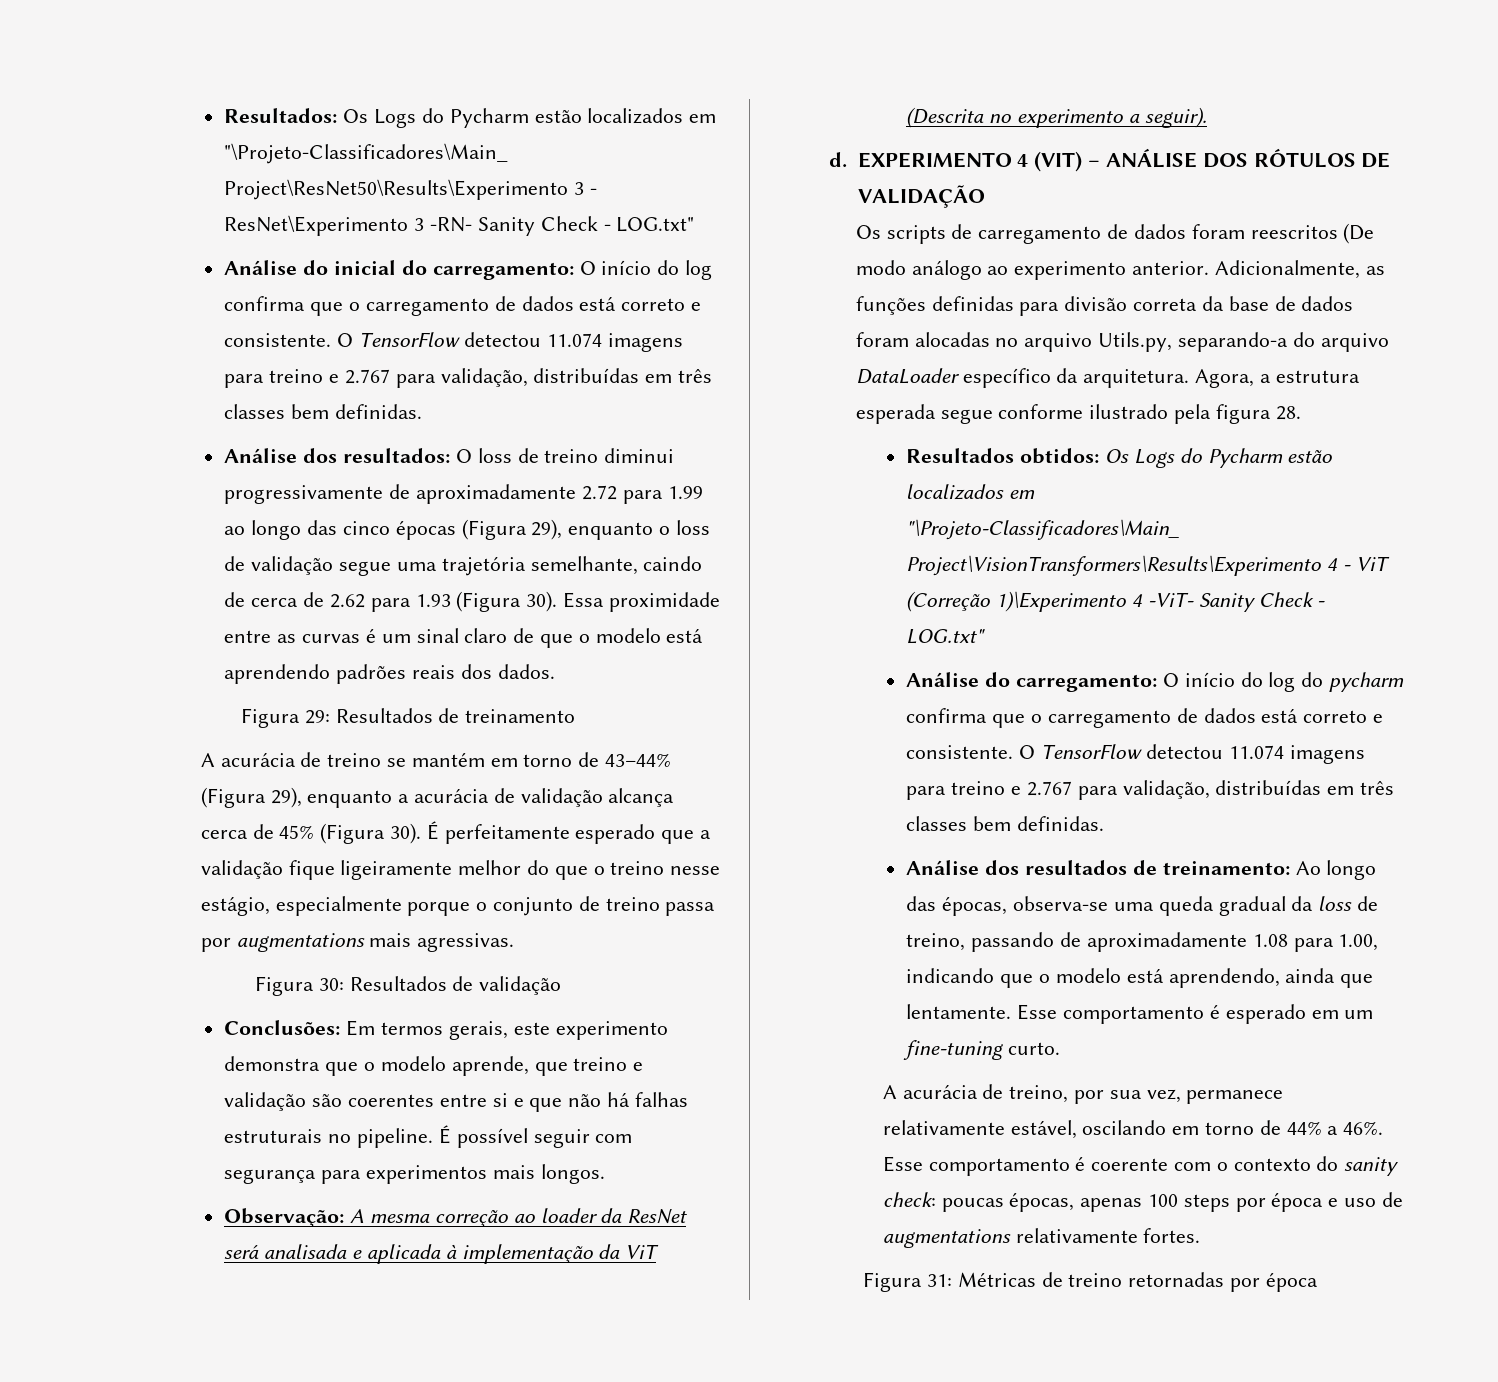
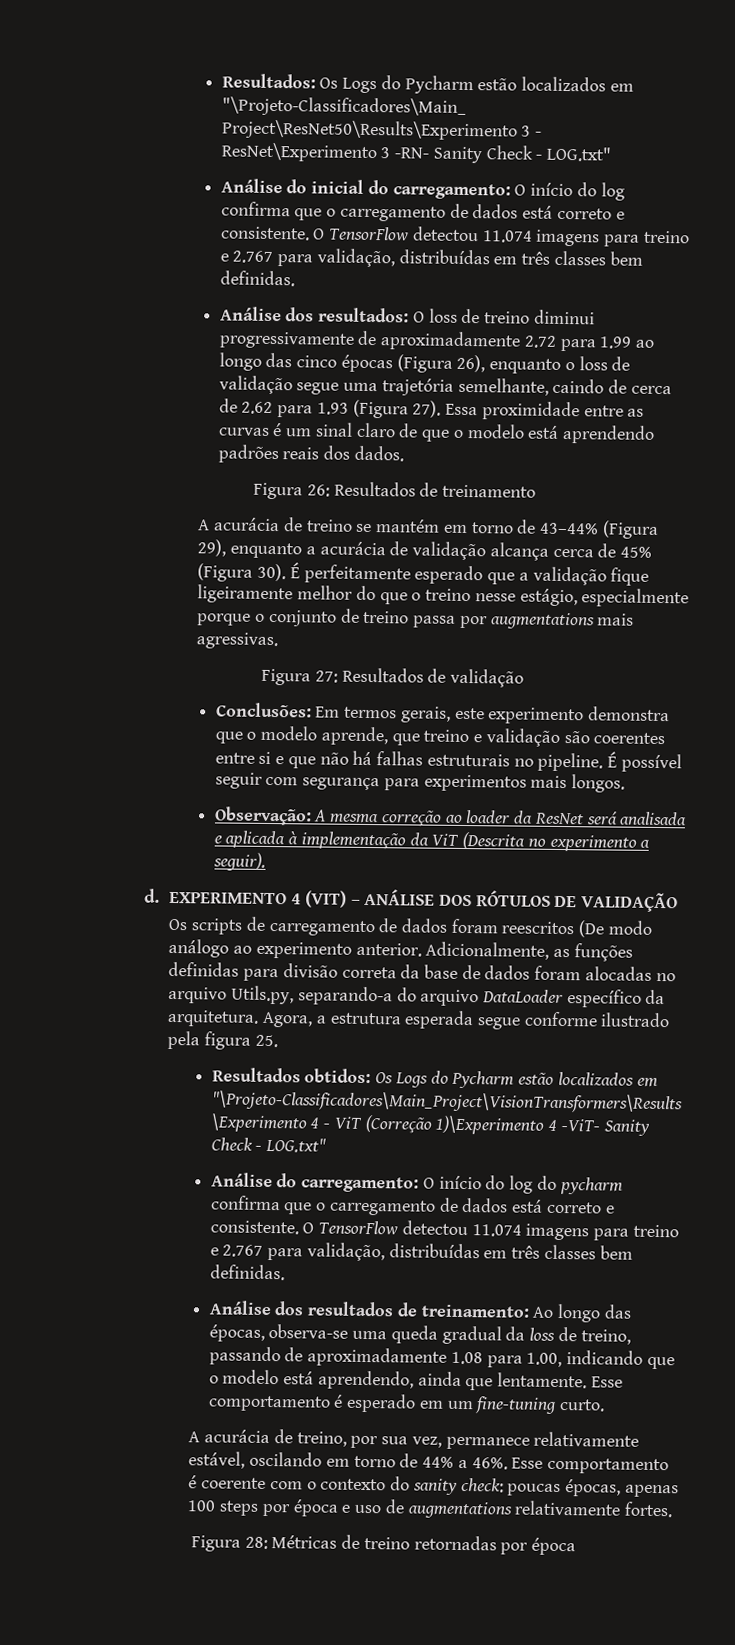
- Análise dos resultados: O loss de treino diminui progressivamente de aproximadamente 2.72 para 1.99 ao longo das cinco épocas (Figura 29), enquanto o loss de validação segue uma trajetória semelhante, caindo de cerca de 2.62 para 1.93 (Figura 30).
+ Análise dos resultados: O loss de treino diminui progressivamente de aproximadamente 2.72 para 1.99 ao longo das cinco épocas (Figura 26), enquanto o loss de validação segue uma trajetória semelhante, caindo de cerca de 2.62 para 1.93 (Figura 27).
- Figura 29: Resultados de treinamento
+ Figura 26: Resultados de treinamento
- Figura 30: Resultados de validação
+ Figura 27: Resultados de validação
- Agora, a estrutura esperada segue conforme ilustrado pela figura 28.
+ Agora, a estrutura esperada segue conforme ilustrado pela figura 25.
- Figura 31: Métricas de treino retornadas por época
+ Figura 28: Métricas de treino retornadas por época

